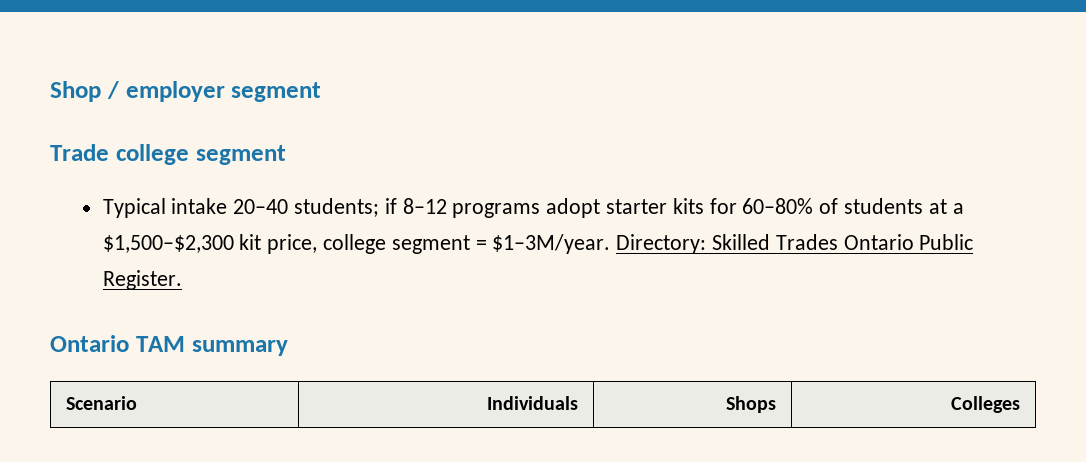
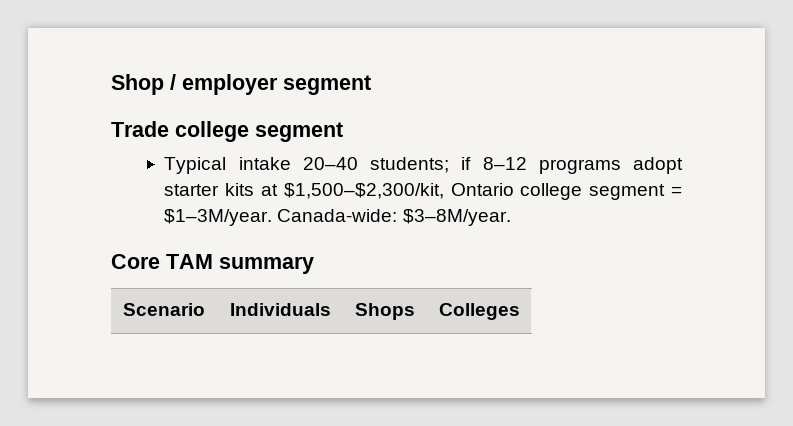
- Typical intake 20–40 students; if 8–12 programs adopt starter kits for 60–80% of students at a $1,500–$2,300 kit price, college segment = $1–3M/year. Directory: Skilled Trades Ontario Public Register.
- Ontario TAM summary
+ Typical intake 20–40 students; if 8–12 programs adopt starter kits at $1,500–$2,300/kit, Ontario college segment = $1–3M/year. Canada-wide: $3–8M/year.
+ Core TAM summary

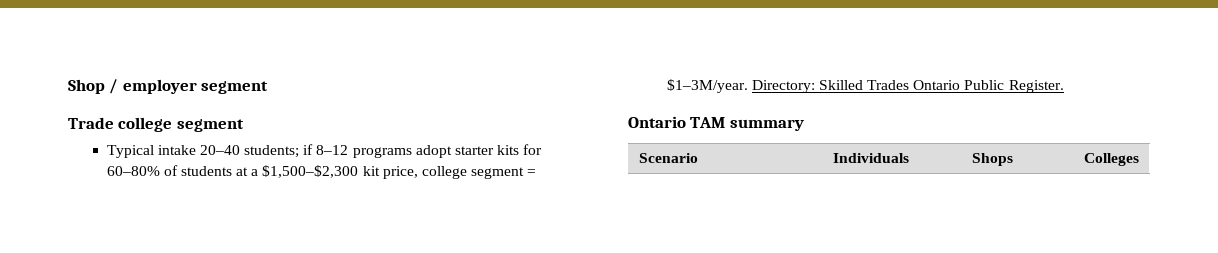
- Typical intake 20–40 students; if 8–12 programs adopt starter kits at $1,500–$2,300/kit, Ontario college segment = $1–3M/year. Canada-wide: $3–8M/year.
- Core TAM summary
+ Typical intake 20–40 students; if 8–12 programs adopt starter kits for 60–80% of students at a $1,500–$2,300 kit price, college segment = $1–3M/year. Directory: Skilled Trades Ontario Public Register.
+ Ontario TAM summary

